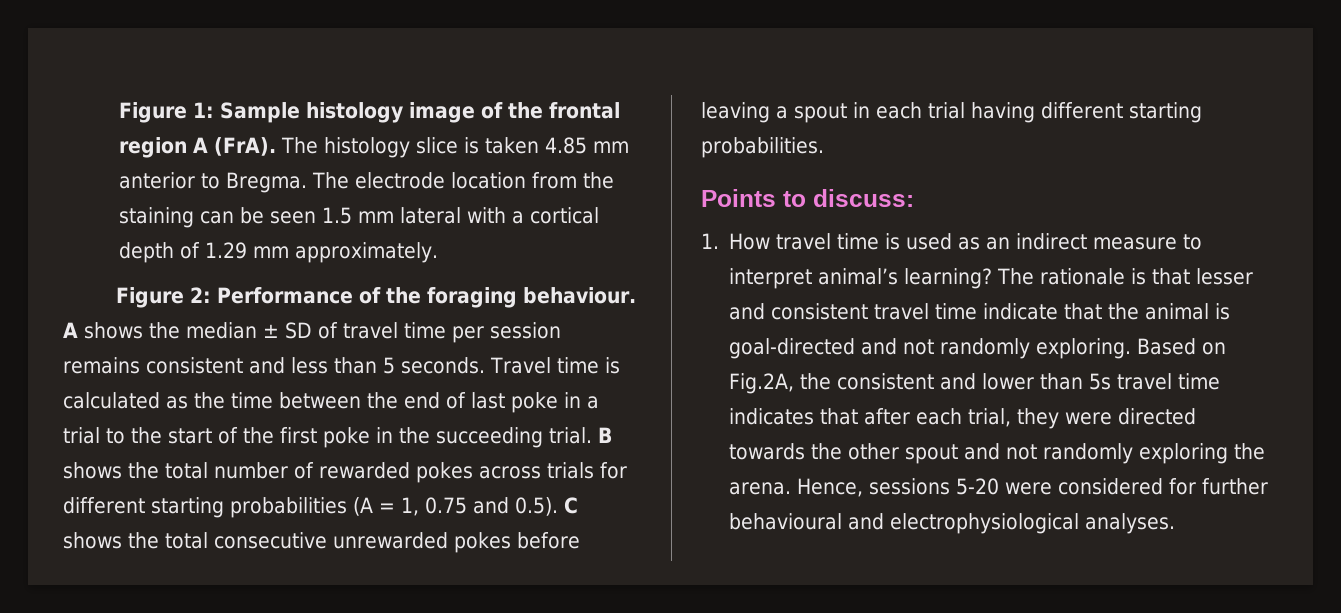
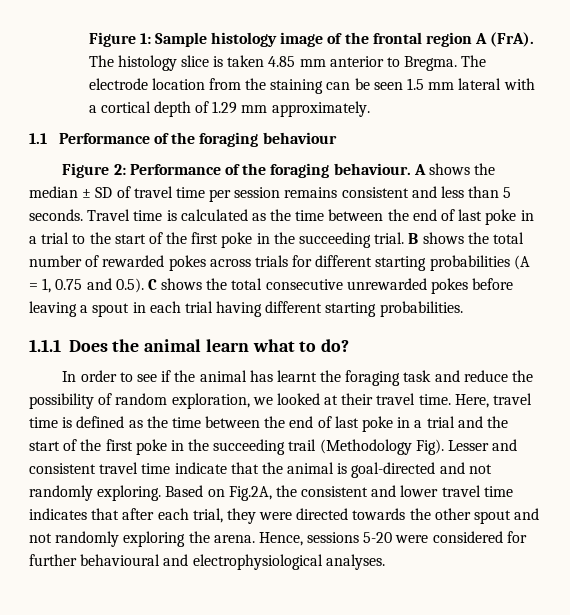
+ 1.1 Performance of the foraging behaviour
- Points to discuss:
- 1. How travel time is used as an indirect measure to interpret animal’s learning? The rationale is that lesser and consistent travel time indicate that the animal is goal-directed and not randomly exploring.
+ 1.1.1 Does the animal learn what to do?
+ In order to see if the animal has learnt the foraging task and reduce the possibility of random exploration, we looked at their travel time. Here, travel time is defined as the time between the end of last poke in a trial and the start of the first poke in the succeeding trail (Methodology Fig). Lesser and consistent travel time indicate that the animal is goal-directed and not randomly exploring.
- Based on Fig.2A, the consistent and lower than 5s travel time indicates that after each trial, they were directed towards the other spout and not randomly exploring the arena.
+ Based on Fig.2A, the consistent and lower travel time indicates that after each trial, they were directed towards the other spout and not randomly exploring the arena.

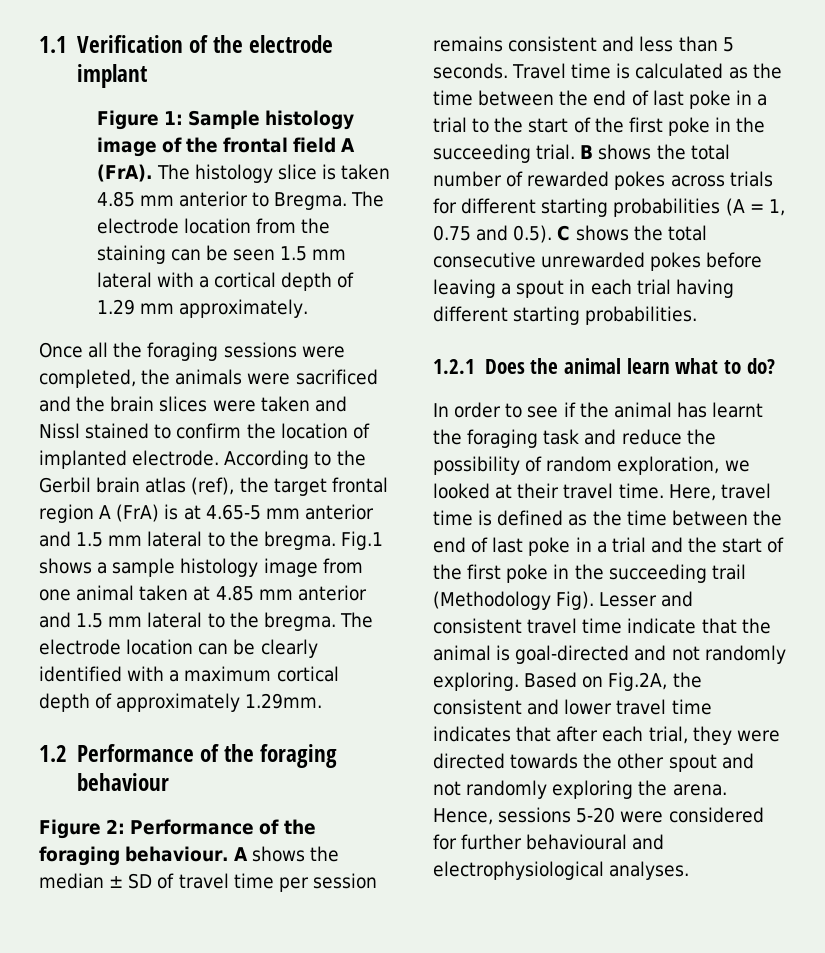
+ 1.1 Verification of the electrode implant
- Figure 1: Sample histology image of the frontal region A (FrA).
+ Figure 1: Sample histology image of the frontal field A (FrA).
- 1.1 Performance of the foraging behaviour
+ Once all the foraging sessions were completed, the animals were sacrificed and the brain slices were taken and Nissl stained to confirm the location of implanted electrode. According to the Gerbil brain atlas (ref), the target frontal region A (FrA) is at 4.65-5 mm anterior and 1.5 mm lateral to the bregma. Fig.1 shows a sample histology image from one animal taken at 4.85 mm anterior and 1.5 mm lateral to the bregma. The electrode location can be clearly identified with a maximum cortical depth of approximately 1.29mm.
+ 1.2 Performance of the foraging behaviour
- 1.1.1 Does the animal learn what to do?
+ 1.2.1 Does the animal learn what to do?

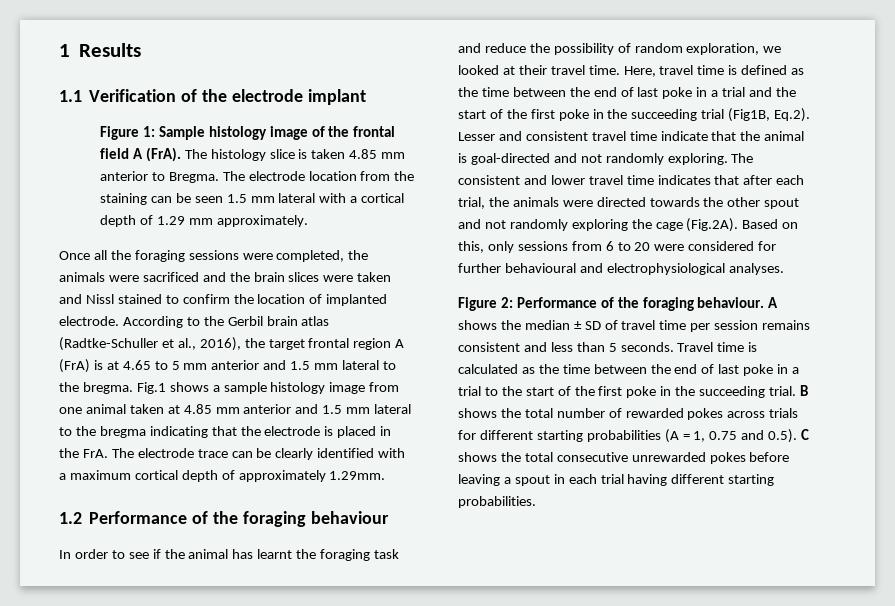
+ 1 Results
- According to the Gerbil brain atlas (ref), the target frontal region A (FrA) is at 4.65-5 mm anterior and 1.5 mm lateral to the bregma.
+ According to the Gerbil brain atlas (Radtke-Schuller et al., 2016), the target frontal region A (FrA) is at 4.65 to 5 mm anterior and 1.5 mm lateral to the bregma.
- Fig.1 shows a sample histology image from one animal taken at 4.85 mm anterior and 1.5 mm lateral to the bregma. The electrode location can be clearly identified with a maximum cortical depth of approximately 1.29mm.
+ Fig.1 shows a sample histology image from one animal taken at 4.85 mm anterior and 1.5 mm lateral to the bregma indicating that the electrode is placed in the FrA. The electrode trace can be clearly identified with a maximum cortical depth of approximately 1.29mm.
+ In order to see if the animal has learnt the foraging task and reduce the possibility of random exploration, we looked at their travel time. Here, travel time is defined as the time between the end of last poke in a trial and the start of the first poke in the succeeding trial (Fig1B, Eq.2). Lesser and consistent travel time indicate that the animal is goal-directed and not randomly exploring. The consistent and lower travel time indicates that after each trial, the animals were directed towards the other spout and not randomly exploring the cage (Fig.2A). Based on this, only sessions from 6 to 20 were considered for further behavioural and electrophysiological analyses.
- 1.2.1 Does the animal learn what to do?
- In order to see if the animal has learnt the foraging task and reduce the possibility of random exploration, we looked at their travel time. Here, travel time is defined as the time between the end of last poke in a trial and the start of the first poke in the succeeding trail (Methodology Fig). Lesser and consistent travel time indicate that the animal is goal-directed and not randomly exploring. Based on Fig.2A, the consistent and lower travel time indicates that after each trial, they were directed towards the other spout and not randomly exploring the arena. Hence, sessions 5-20 were considered for further behavioural and electrophysiological analyses.

